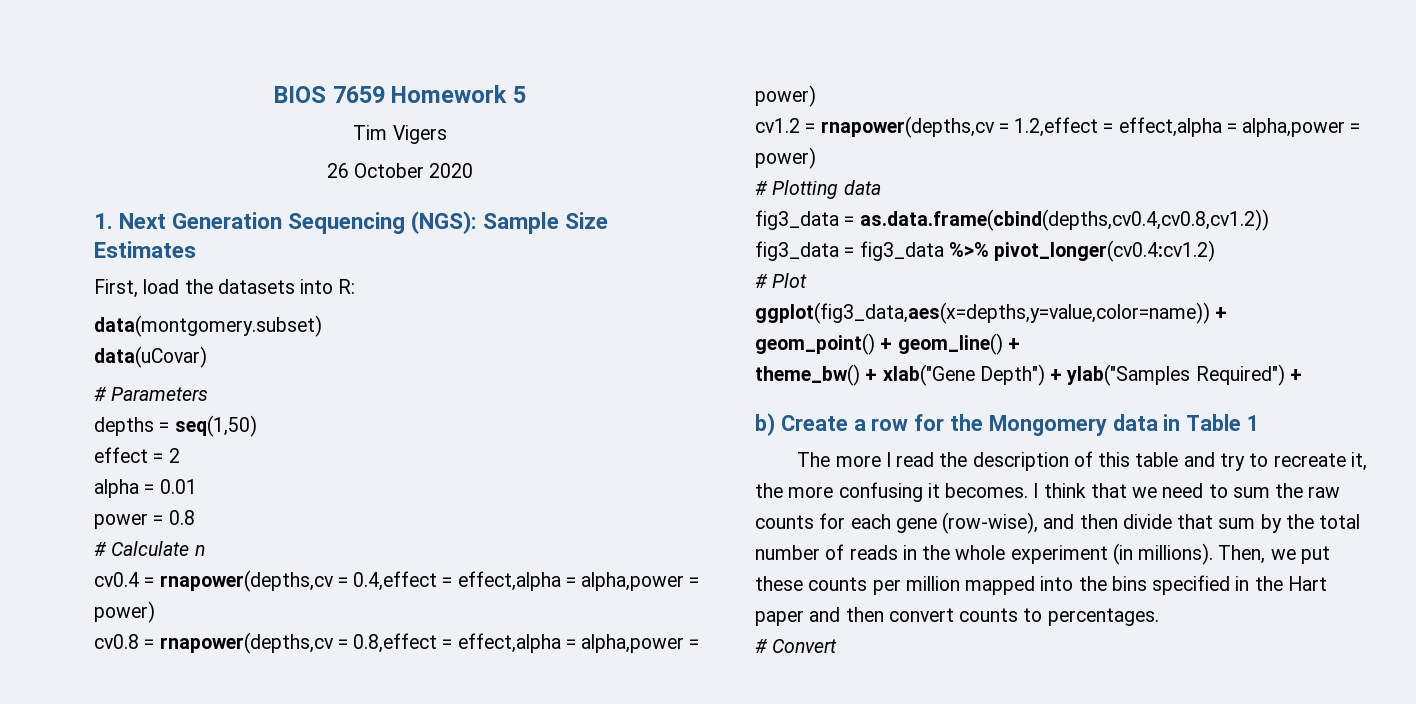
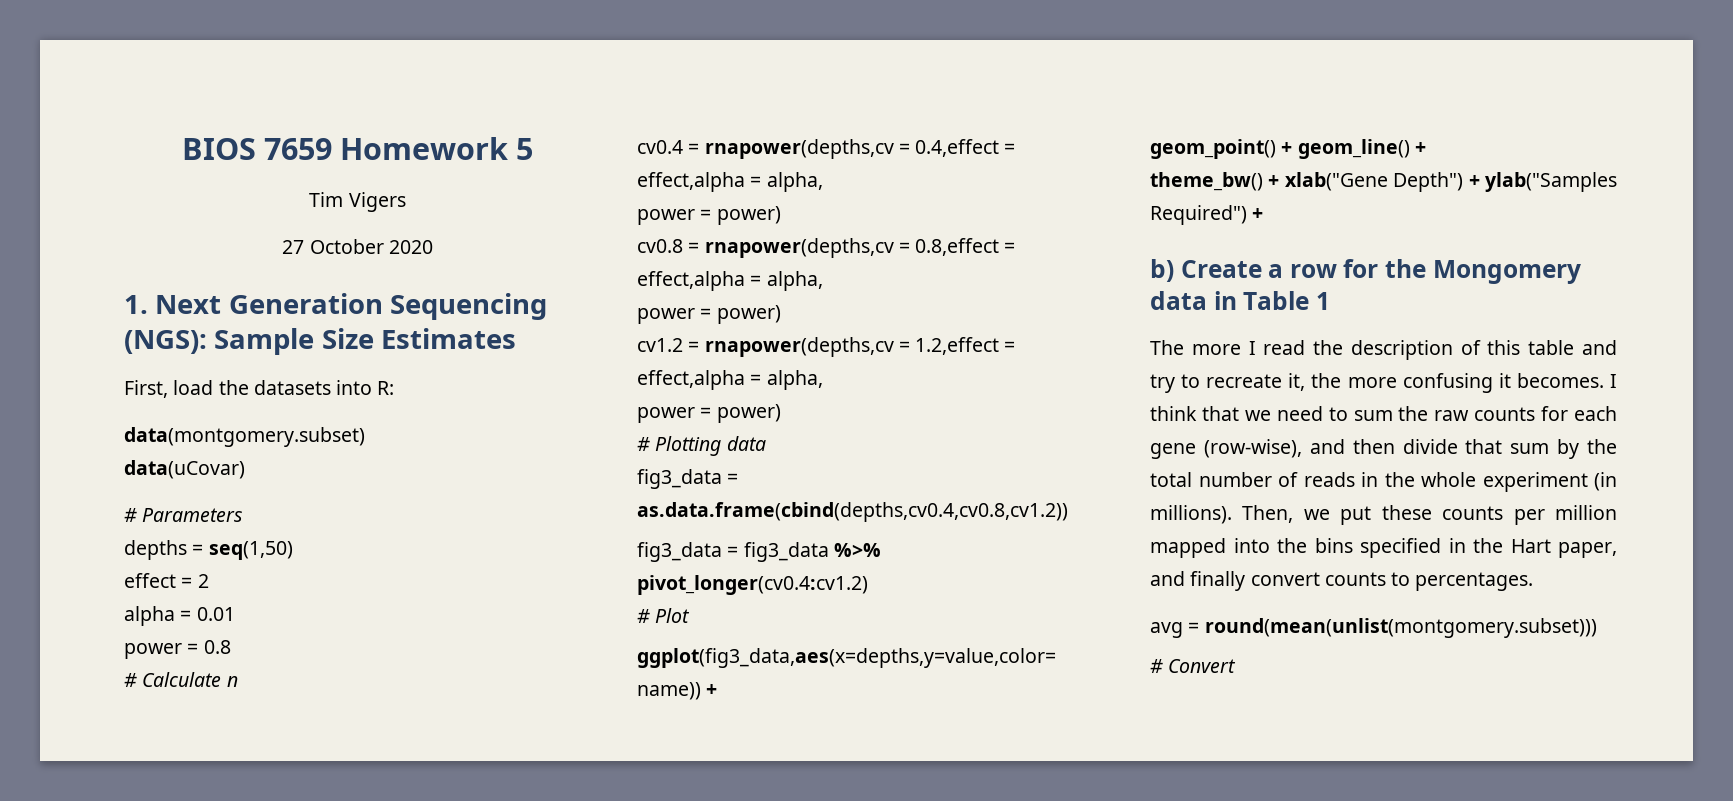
- 26 October 2020
+ 27 October 2020
- cv0.4 = rnapower(depths,cv = 0.4,effect = effect,alpha = alpha,power = power)
+ cv0.4 = rnapower(depths,cv = 0.4,effect = effect,alpha = alpha,
+ power = power)
- cv0.8 = rnapower(depths,cv = 0.8,effect = effect,alpha = alpha,power = power)
+ cv0.8 = rnapower(depths,cv = 0.8,effect = effect,alpha = alpha,
+ power = power)
- cv1.2 = rnapower(depths,cv = 1.2,effect = effect,alpha = alpha,power = power)
+ cv1.2 = rnapower(depths,cv = 1.2,effect = effect,alpha = alpha,
+ power = power)
- Then, we put these counts per million mapped into the bins specified in the Hart paper and then convert counts to percentages.
+ Then, we put these counts per million mapped into the bins specified in the Hart paper, and finally convert counts to percentages.
+ avg = round(mean(unlist(montgomery.subset)))

